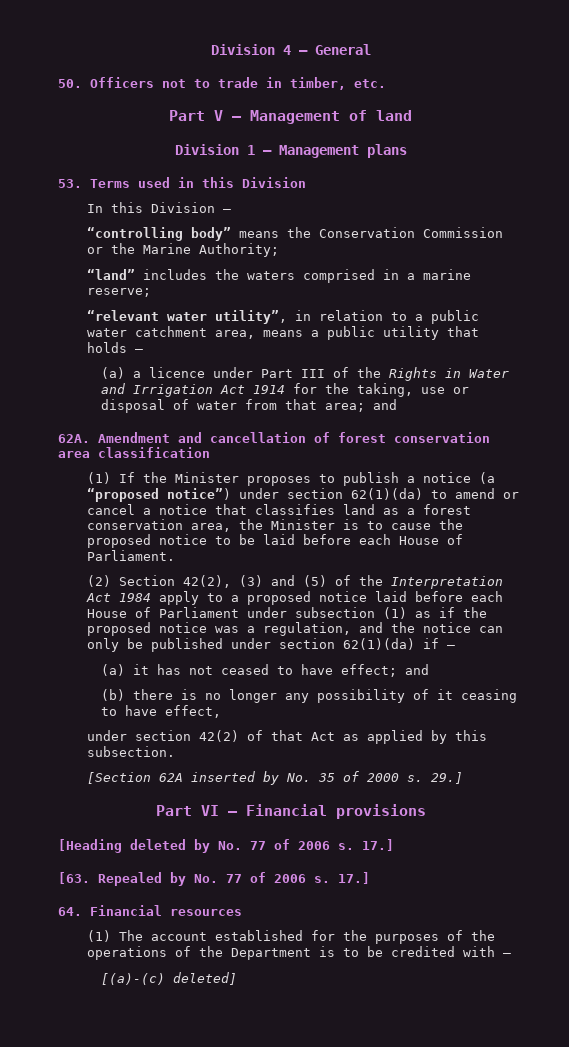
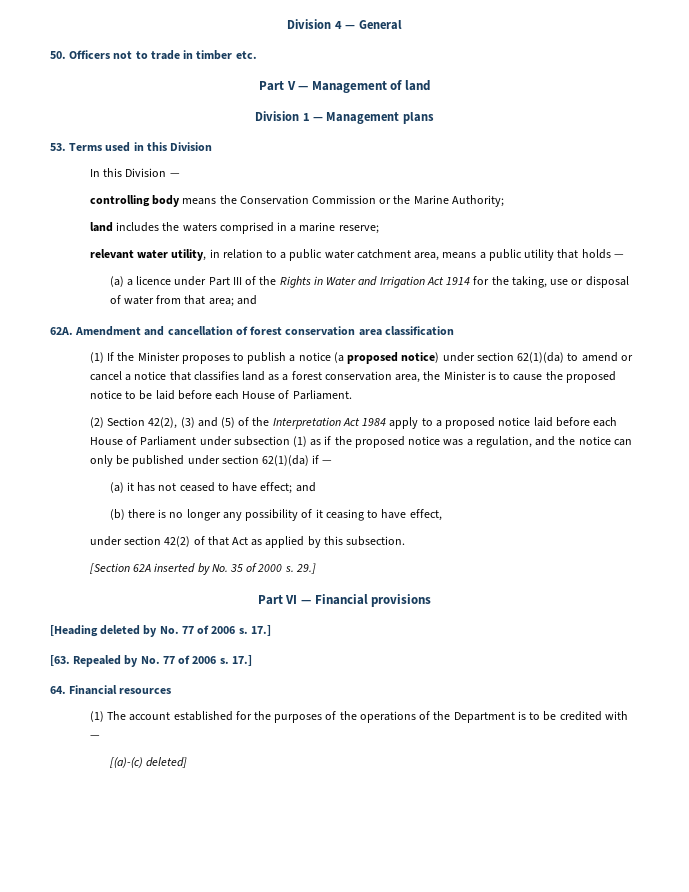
- 50. Officers not to trade in timber, etc.
+ 50. Officers not to trade in timber etc.
- “controlling body” means the Conservation Commission or the Marine Authority;
+ controlling body means the Conservation Commission or the Marine Authority;
- “land” includes the waters comprised in a marine reserve;
+ land includes the waters comprised in a marine reserve;
- “relevant water utility”, in relation to a public water catchment area, means a public utility that holds —
+ relevant water utility, in relation to a public water catchment area, means a public utility that holds —
- (1) If the Minister proposes to publish a notice (a “proposed notice”) under section 62(1)(da) to amend or cancel a notice that classifies land as a forest conservation area, the Minister is to cause the proposed notice to be laid before each House of Parliament.
+ (1) If the Minister proposes to publish a notice (a proposed notice) under section 62(1)(da) to amend or cancel a notice that classifies land as a forest conservation area, the Minister is to cause the proposed notice to be laid before each House of Parliament.

